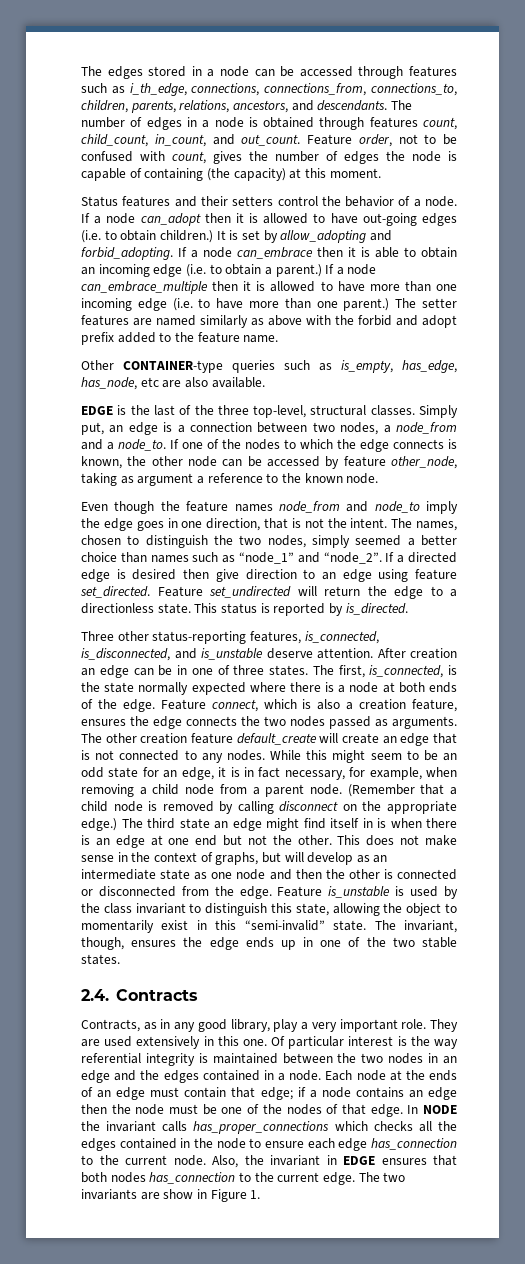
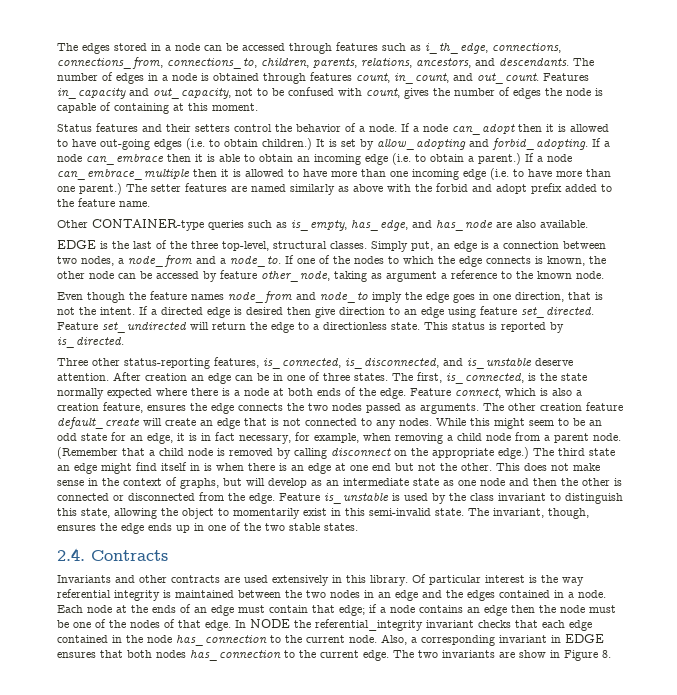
- The number of edges in a node is obtained through features count, child_count, in_count, and out_count.
+ The number of edges in a node is obtained through features count, in_count, and out_count.
- Feature order, not to be confused with count, gives the number of edges the node is capable of containing (the capacity) at this moment.
+ Features in_capacity and out_capacity, not to be confused with count, gives the number of edges the node is capable of containing at this moment.
- Other CONTAINER-type queries such as is_empty, has_edge, has_node, etc are also available.
+ Other CONTAINER-type queries such as is_empty, has_edge, and has_node are also available.
- The names, chosen to distinguish the two nodes, simply seemed a better choice than names such as “node_1” and “node_2”.
- Feature is_unstable is used by the class invariant to distinguish this state, allowing the object to momentarily exist in this “semi-invalid” state.
+ Feature is_unstable is used by the class invariant to distinguish this state, allowing the object to momentarily exist in this semi-invalid state.
- Contracts, as in any good library, play a very important role. They are used extensively in this one.
+ Invariants and other contracts are used extensively in this library.
- In NODE the invariant calls has_proper_connections which checks all the edges contained in the node to ensure each edge has_connection to the current node.
+ In NODE the referential_integrity invariant checks that each edge contained in the node has_connection to the current node.
- Also, the invariant in EDGE ensures that both nodes has_connection to the current edge.
+ Also, a corresponding invariant in EDGE ensures that both nodes has_connection to the current edge.
- The two invariants are show in Figure 1.
+ The two invariants are show in Figure 8.

